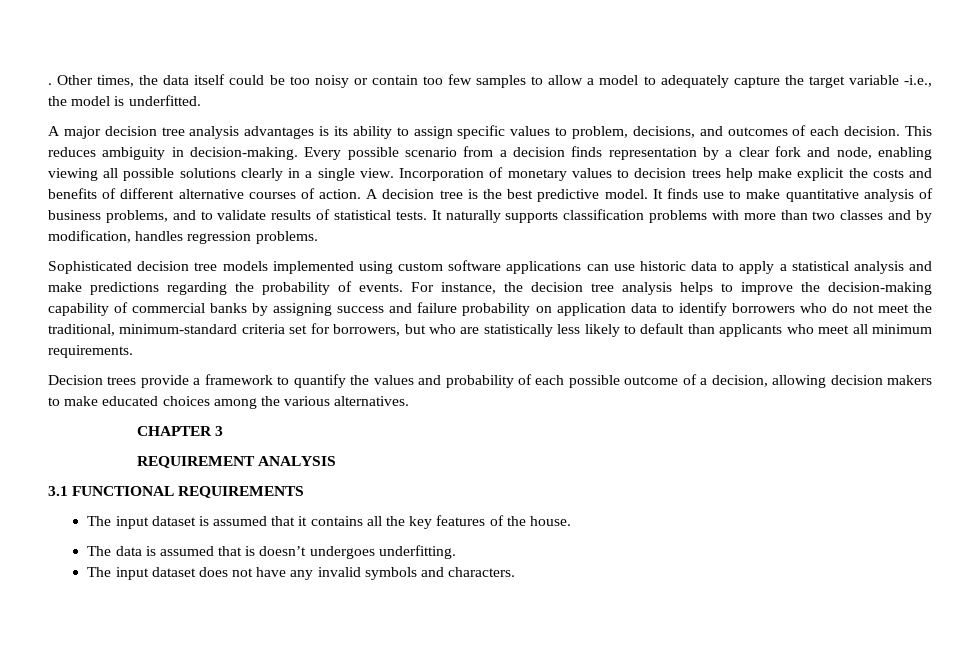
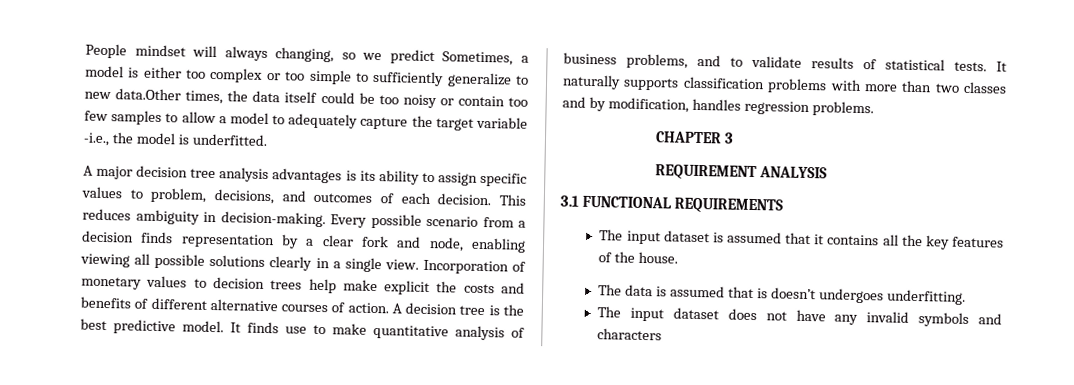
- . Other times, the data itself could be too noisy or contain too few samples to allow a model to adequately capture the target variable -i.e., the model is underfitted.
+ People mindset will always changing, so we predict Sometimes, a model is either too complex or too simple to sufficiently generalize to new data.Other times, the data itself could be too noisy or contain too few samples to allow a model to adequately capture the target variable -i.e., the model is underfitted.
- Sophisticated decision tree models implemented using custom software applications can use historic data to apply a statistical analysis and make predictions regarding the probability of events. For instance, the decision tree analysis helps to improve the decision-making capability of commercial banks by assigning success and failure probability on application data to identify borrowers who do not meet the traditional, minimum-standard criteria set for borrowers, but who are statistically less likely to default than applicants who meet all minimum requirements.
- Decision trees provide a framework to quantify the values and probability of each possible outcome of a decision, allowing decision makers to make educated choices among the various alternatives.
- The input dataset does not have any invalid symbols and characters.
+ The input dataset does not have any invalid symbols and characters

